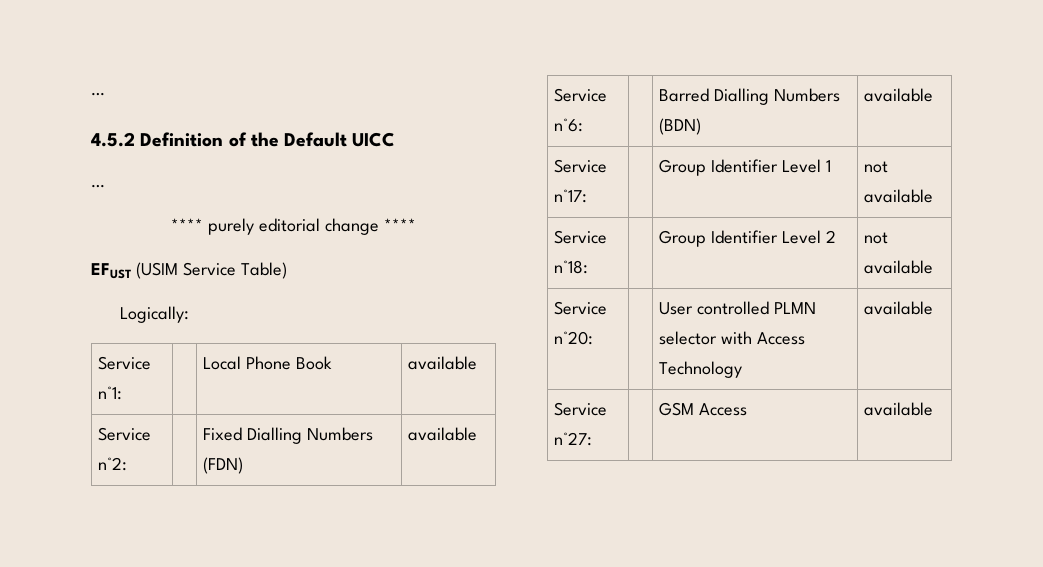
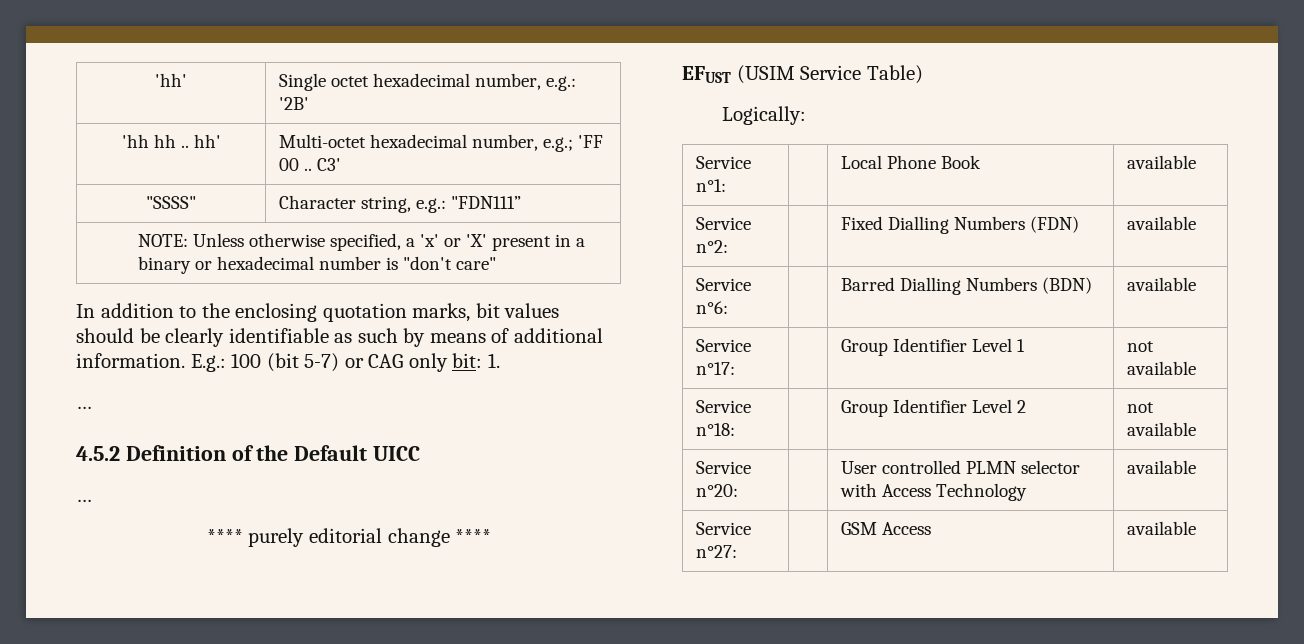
+ 'hh' | Single octet hexadecimal number, e.g.: '2B'
+ 'hh hh .. hh' | Multi-octet hexadecimal number, e.g.; 'FF 00 .. C3'
+ "SSSS" | Character string, e.g.: "FDN111”
+ NOTE: Unless otherwise specified, a 'x' or 'X' present in a binary or hexadecimal number is "don't care"
+ In addition to the enclosing quotation marks, bit values should be clearly identifiable as such by means of additional information. E.g.: 100 (bit 5-7) or CAG only bit: 1.

